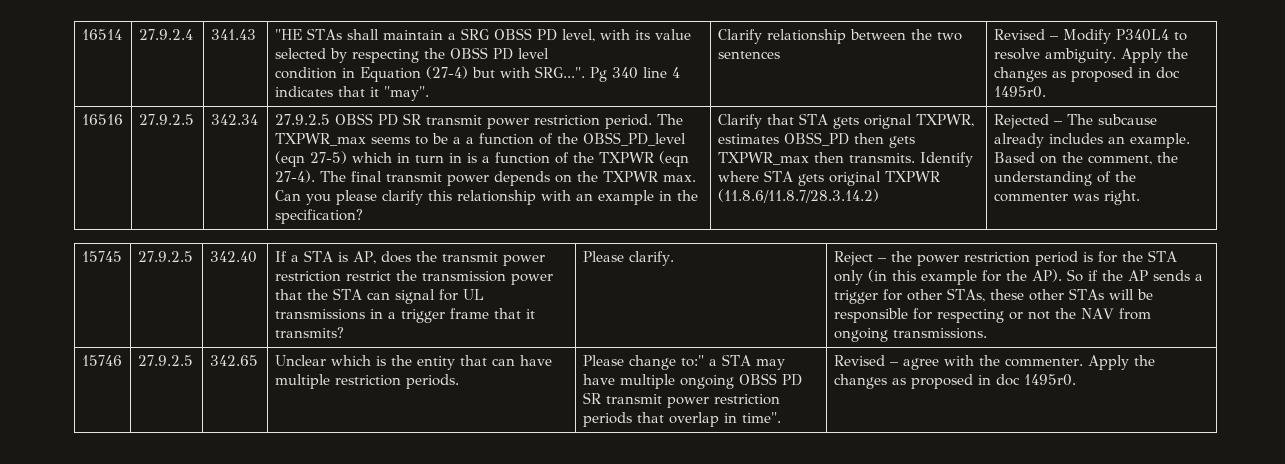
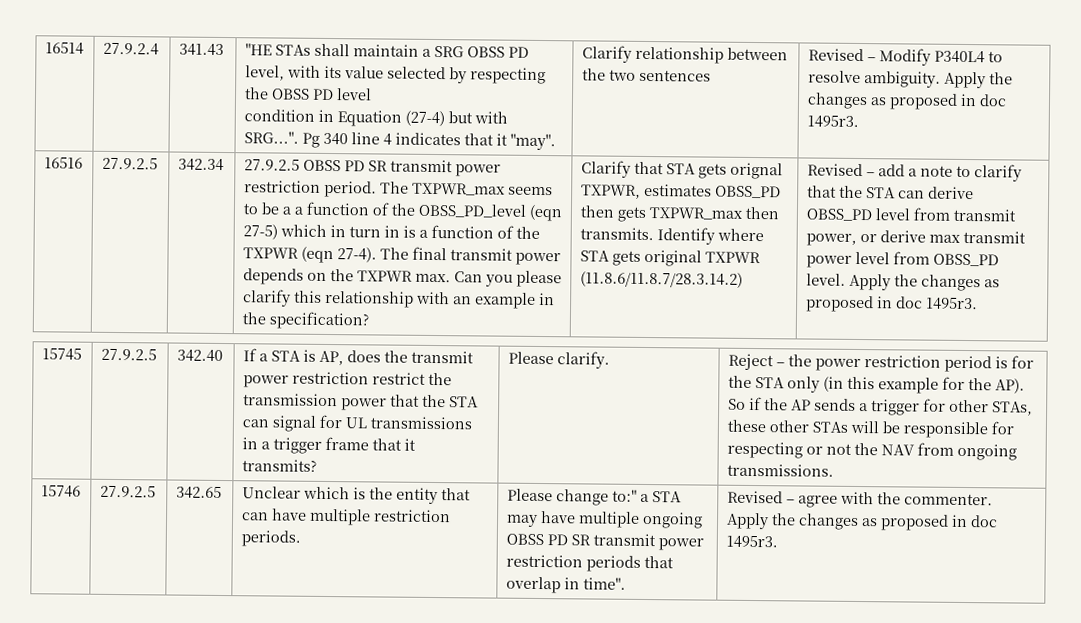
- Revised – Modify P340L4 to resolve ambiguity. Apply the changes as proposed in doc 1495r0.
+ Revised – Modify P340L4 to resolve ambiguity. Apply the changes as proposed in doc 1495r3.
- Rejected – The subcause already includes an example. Based on the comment, the understanding of the commenter was right.
+ Revised – add a note to clarify that the STA can derive OBSS_PD level from transmit power, or derive max transmit power level from OBSS_PD level. Apply the changes as proposed in doc 1495r3.
- Revised – agree with the commenter. Apply the changes as proposed in doc 1495r0.
+ Revised – agree with the commenter. Apply the changes as proposed in doc 1495r3.

